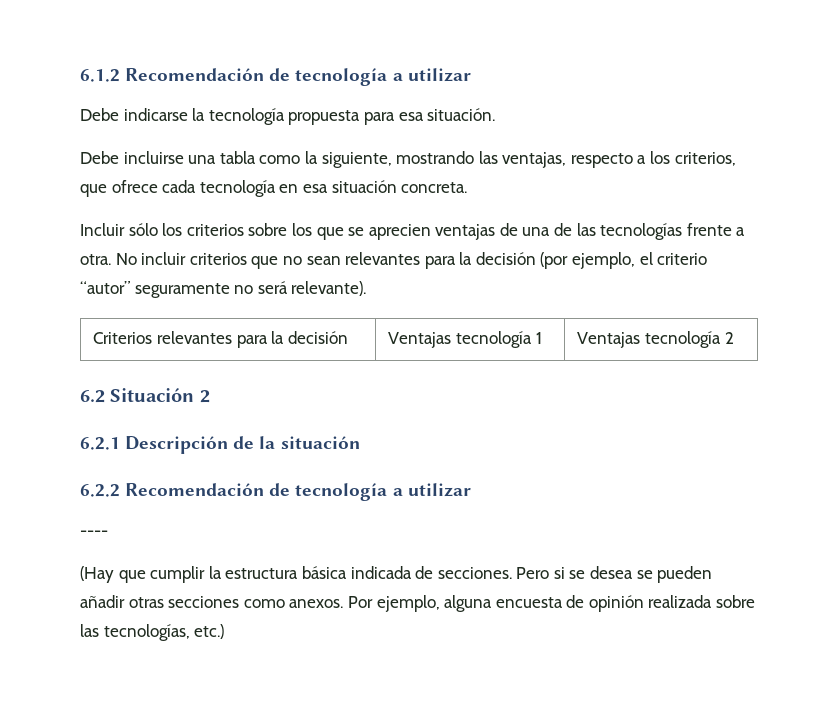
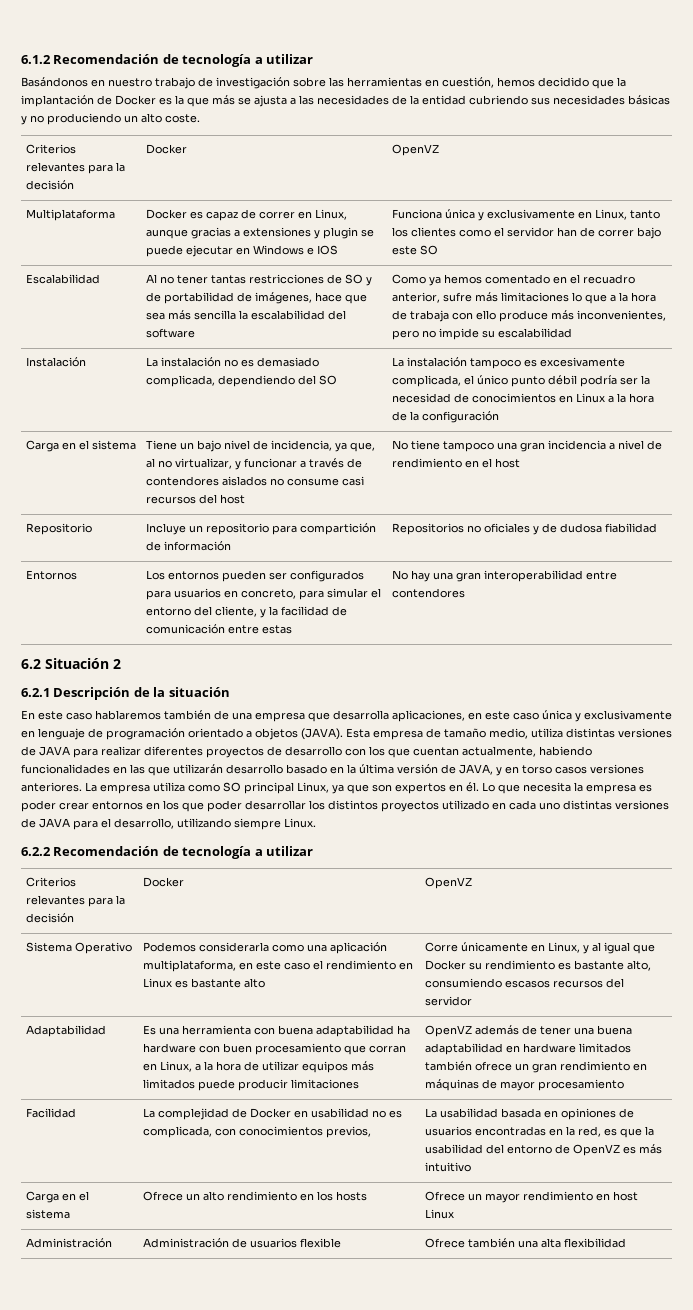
- Debe indicarse la tecnología propuesta para esa situación.
- Debe incluirse una tabla como la siguiente, mostrando las ventajas, respecto a los criterios, que ofrece cada tecnología en esa situación concreta.
- Incluir sólo los criterios sobre los que se aprecien ventajas de una de las tecnologías frente a otra. No incluir criterios que no sean relevantes para la decisión (por ejemplo, el criterio “autor” seguramente no será relevante).
- Criterios relevantes para la decisión | Ventajas tecnología 1 | Ventajas tecnología 2
+ Basándonos en nuestro trabajo de investigación sobre las herramientas en cuestión, hemos decidido que la implantación de Docker es la que más se ajusta a las necesidades de la entidad cubriendo sus necesidades básicas y no produciendo un alto coste.
+ Criterios relevantes para la decisión | Docker | OpenVZ
+ Multiplataforma | Docker es capaz de correr en Linux, aunque gracias a extensiones y plugin se puede ejecutar en Windows e IOS | Funciona única y exclusivamente en Linux, tanto los clientes como el servidor han de correr bajo este SO
+ Escalabilidad | Al no tener tantas restricciones de SO y de portabilidad de imágenes, hace que sea más sencilla la escalabilidad del software | Como ya hemos comentado en el recuadro anterior, sufre más limitaciones lo que a la hora de trabaja con ello produce más inconvenientes, pero no impide su escalabilidad
+ Instalación | La instalación no es demasiado complicada, dependiendo del SO | La instalación tampoco es excesivamente complicada, el único punto débil podría ser la necesidad de conocimientos en Linux a la hora de la configuración
+ Carga en el sistema | Tiene un bajo nivel de incidencia, ya que, al no virtualizar, y funcionar a través de contendores aislados no consume casi recursos del host | No tiene tampoco una gran incidencia a nivel de rendimiento en el host
+ Repositorio | Incluye un repositorio para compartición de información | Repositorios no oficiales y de dudosa fiabilidad
+ Entornos | Los entornos pueden ser configurados para usuarios en concreto, para simular el entorno del cliente, y la facilidad de comunicación entre estas | No hay una gran interoperabilidad entre contendores
+ En este caso hablaremos también de una empresa que desarrolla aplicaciones, en este caso única y exclusivamente en lenguaje de programación orientado a objetos (JAVA). Esta empresa de tamaño medio, utiliza distintas versiones de JAVA para realizar diferentes proyectos de desarrollo con los que cuentan actualmente, habiendo funcionalidades en las que utilizarán desarrollo basado en la última versión de JAVA, y en torso casos versiones anteriores. La empresa utiliza como SO principal Linux, ya que son expertos en él. Lo que necesita la empresa es poder crear entornos en los que poder desarrollar los distintos proyectos utilizado en cada uno distintas versiones de JAVA para el desarrollo, utilizando siempre Linux.
  6.2.2 Recomendación de tecnología a utilizar
- ----
- (Hay que cumplir la estructura básica indicada de secciones. Pero si se desea se pueden añadir otras secciones como anexos. Por ejemplo, alguna encuesta de opinión realizada sobre las tecnologías, etc.)
+ Criterios relevantes para la decisión | Docker | OpenVZ
+ Sistema Operativo | Podemos considerarla como una aplicación multiplataforma, en este caso el rendimiento en Linux es bastante alto | Corre únicamente en Linux, y al igual que Docker su rendimiento es bastante alto, consumiendo escasos recursos del servidor
+ Adaptabilidad | Es una herramienta con buena adaptabilidad ha hardware con buen procesamiento que corran en Linux, a la hora de utilizar equipos más limitados puede producir limitaciones | OpenVZ además de tener una buena adaptabilidad en hardware limitados también ofrece un gran rendimiento en máquinas de mayor procesamiento
+ Facilidad | La complejidad de Docker en usabilidad no es complicada, con conocimientos previos, | La usabilidad basada en opiniones de usuarios encontradas en la red, es que la usabilidad del entorno de OpenVZ es más intuitivo
+ Carga en el sistema | Ofrece un alto rendimiento en los hosts | Ofrece un mayor rendimiento en host Linux
+ Administración | Administración de usuarios flexible | Ofrece también una alta flexibilidad

